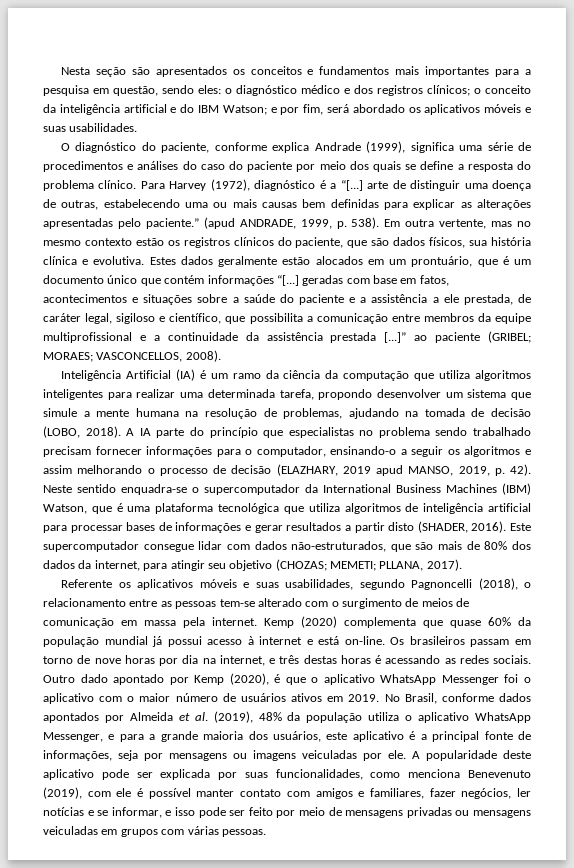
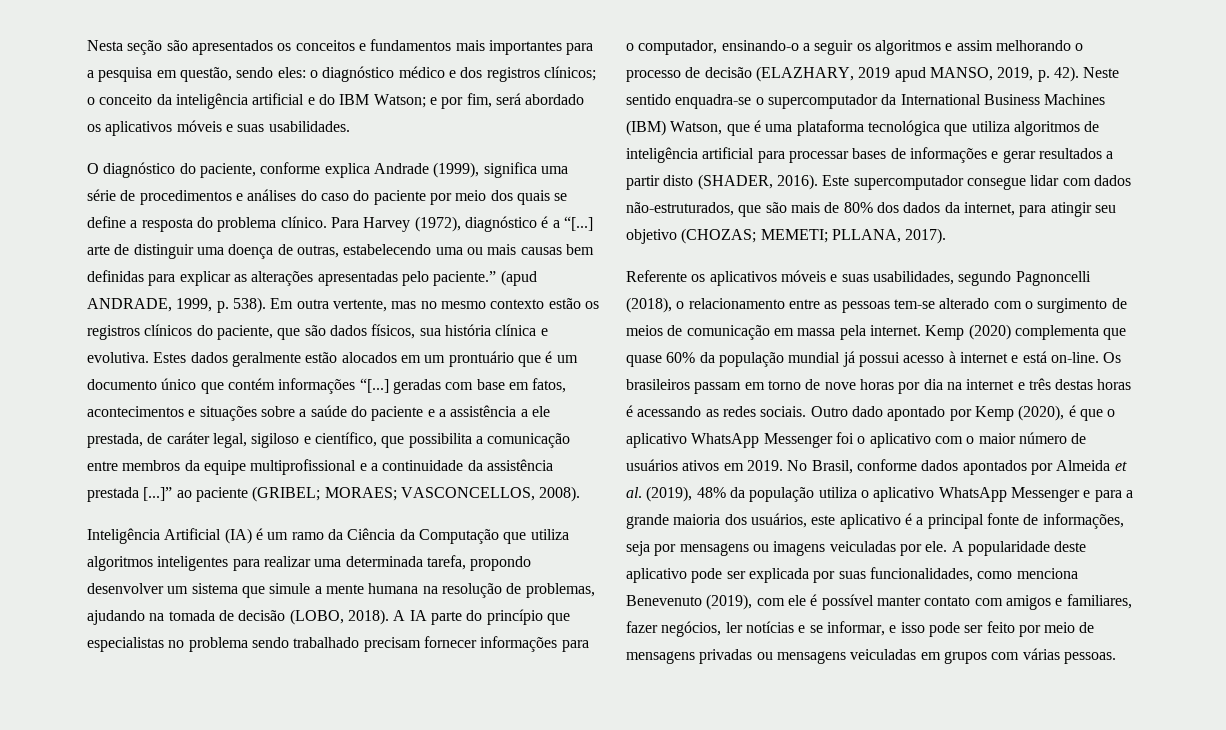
- Estes dados geralmente estão alocados em um prontuário, que é um documento único que contém informações “[...] geradas com base em fatos, acontecimentos e situações sobre a saúde do paciente e a assistência a ele prestada, de caráter legal, sigiloso e científico, que possibilita a comunicação entre membros da equipe multiprofissional e a continuidade da assistência prestada [...]” ao paciente (GRIBEL;
+ Estes dados geralmente estão alocados em um prontuário que é um documento único que contém informações “[...] geradas com base em fatos, acontecimentos e situações sobre a saúde do paciente e a assistência a ele prestada, de caráter legal, sigiloso e científico, que possibilita a comunicação entre membros da equipe multiprofissional e a continuidade da assistência prestada [...]” ao paciente (GRIBEL;
- Inteligência Artificial (IA) é um ramo da ciência da computação que utiliza algoritmos inteligentes para realizar uma determinada tarefa, propondo desenvolver um sistema que simule a mente humana na resolução de problemas, ajudando na tomada de decisão (LOBO, 2018).
+ Inteligência Artificial (IA) é um ramo da Ciência da Computação que utiliza algoritmos inteligentes para realizar uma determinada tarefa, propondo desenvolver um sistema que simule a mente humana na resolução de problemas, ajudando na tomada de decisão (LOBO, 2018).
- Os brasileiros passam em torno de nove horas por dia na internet, e três destas horas é acessando as redes sociais.
+ Os brasileiros passam em torno de nove horas por dia na internet e três destas horas é acessando as redes sociais.
- No Brasil, conforme dados apontados por Almeida et al. (2019), 48% da população utiliza o aplicativo WhatsApp Messenger, e para a grande maioria dos usuários, este aplicativo é a principal fonte de informações, seja por mensagens ou imagens veiculadas por ele.
+ No Brasil, conforme dados apontados por Almeida et al. (2019), 48% da população utiliza o aplicativo WhatsApp Messenger e para a grande maioria dos usuários, este aplicativo é a principal fonte de informações, seja por mensagens ou imagens veiculadas por ele.

